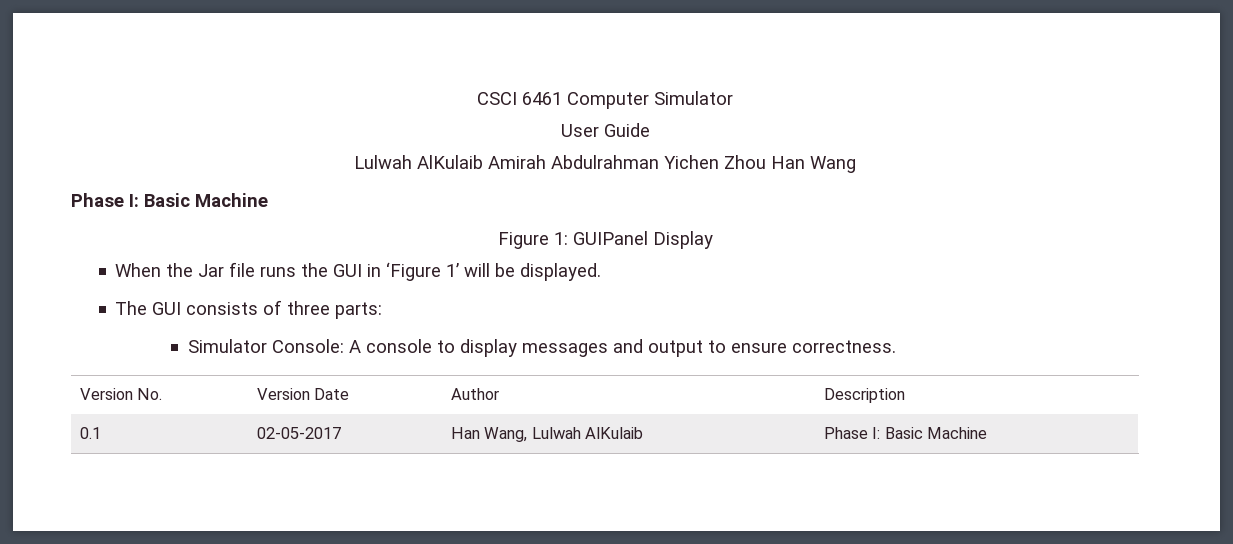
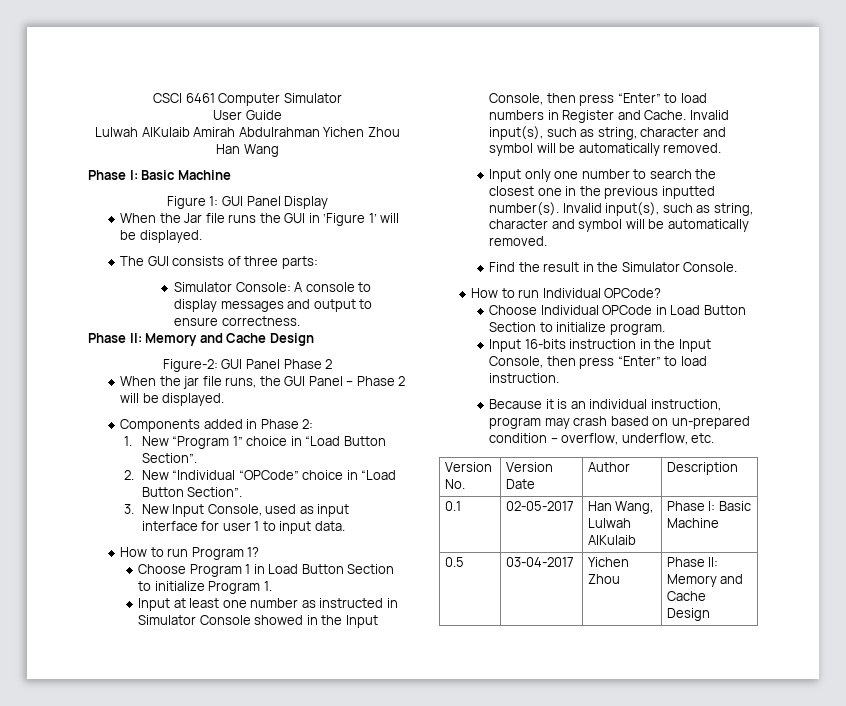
- Figure 1: GUIPanel Display
+ Figure 1: GUI Panel Display
  Simulator Console: A console to display messages and output to ensure correctness.
+ Phase II: Memory and Cache Design
+ Figure-2: GUI Panel Phase 2
+ When the jar file runs, the GUI Panel – Phase 2 will be displayed.
+ Components added in Phase 2:
+ 1. New “Program 1” choice in “Load Button Section”.
+ 2. New “Individual “OPCode” choice in “Load Button Section”.
+ 3. New Input Console, used as input interface for user 1 to input data.
+ How to run Program 1?
+ Choose Program 1 in Load Button Section to initialize Program 1.
+ Input at least one number as instructed in Simulator Console showed in the Input Console, then press “Enter” to load numbers in Register and Cache. Invalid input(s), such as string, character and symbol will be automatically removed.
+ Input only one number to search the closest one in the previous inputted number(s). Invalid input(s), such as string, character and symbol will be automatically removed.
+ Find the result in the Simulator Console.
+ How to run Individual OPCode?
+ Choose Individual OPCode in Load Button Section to initialize program.
+ Input 16-bits instruction in the Input Console, then press “Enter” to load instruction.
+ Because it is an individual instruction, program may crash based on un-prepared condition – overflow, underflow, etc.
+ 0.5 | 03-04-2017 | Yichen Zhou | Phase II: Memory and Cache Design

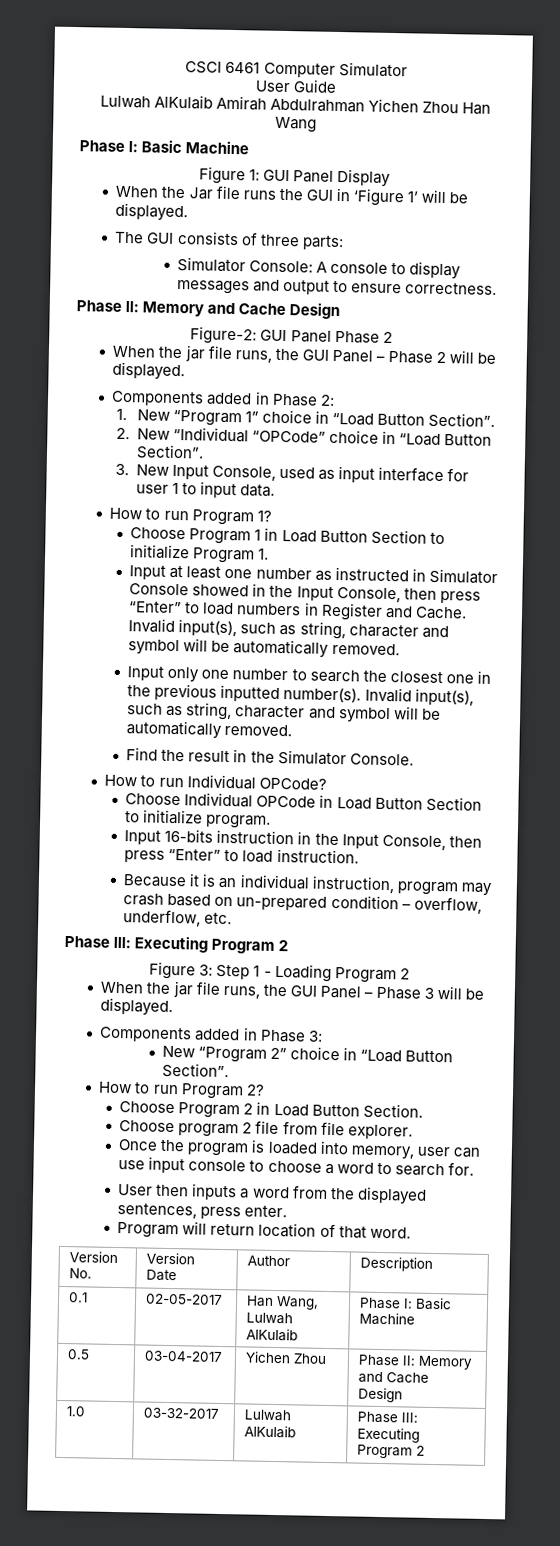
  Because it is an individual instruction, program may crash based on un-prepared condition – overflow, underflow, etc.
+ Phase III: Executing Program 2
+ Figure 3: Step 1 - Loading Program 2
+ When the jar file runs, the GUI Panel – Phase 3 will be displayed.
+ Components added in Phase 3:
+ New “Program 2” choice in “Load Button Section”.
+ How to run Program 2?
+ Choose Program 2 in Load Button Section.
+ Choose program 2 file from file explorer.
+ Once the program is loaded into memory, user can use input console to choose a word to search for.
+ User then inputs a word from the displayed sentences, press enter.
+ Program will return location of that word.
+ 1.0 | 03-32-2017 | Lulwah AlKulaib | Phase III: Executing Program 2

